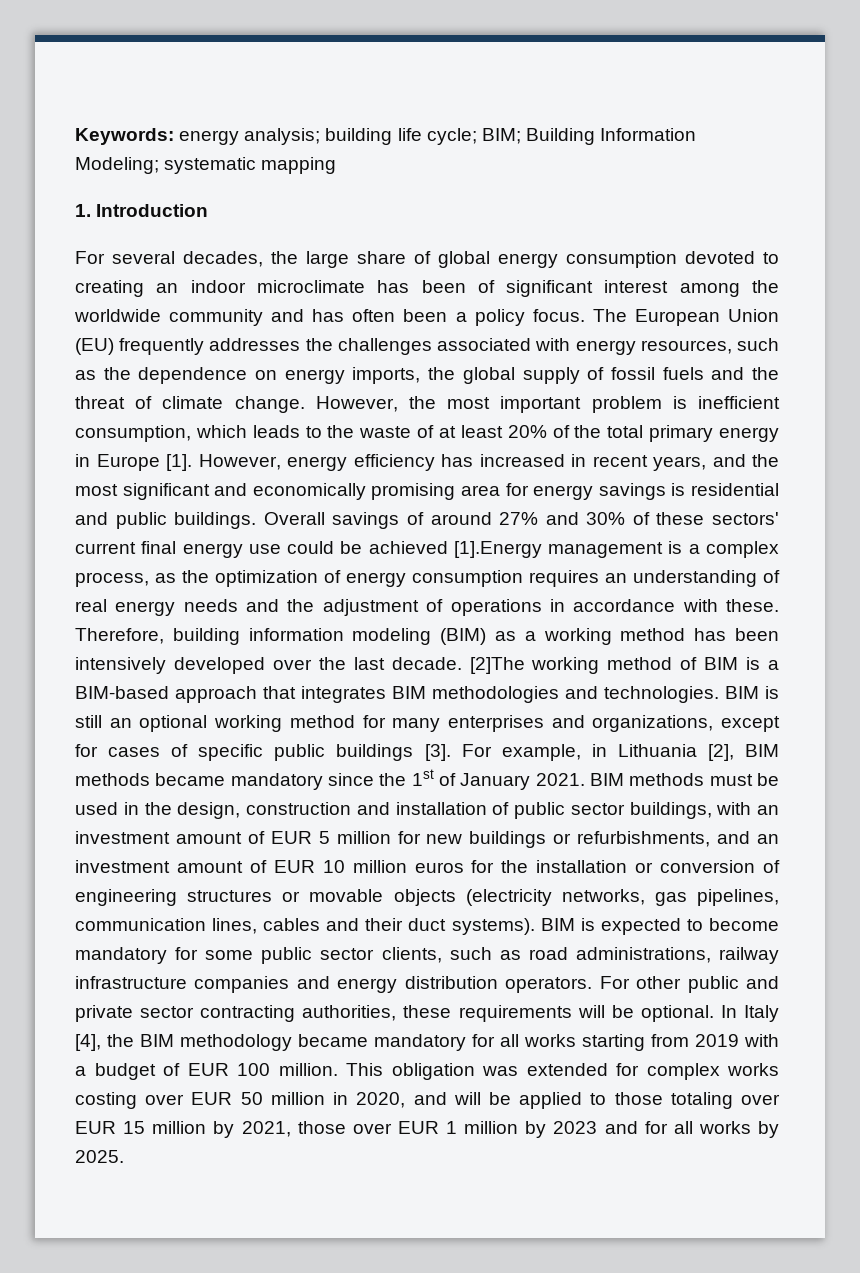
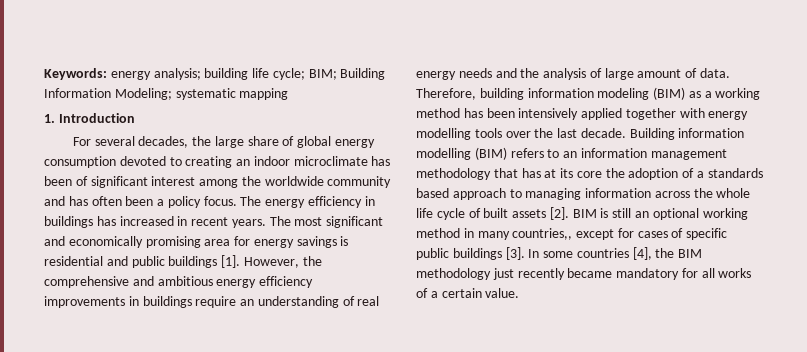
- The European Union (EU) frequently addresses the challenges associated with energy resources, such as the dependence on energy imports, the global supply of fossil fuels and the threat of climate change. However, the most important problem is inefficient consumption, which leads to the waste of at least 20% of the total primary energy in Europe [1]. However, energy efficiency has increased in recent years, and the most significant and economically promising area for energy savings is residential and public buildings. Overall savings of around 27% and 30% of these sectors' current final energy use could be achieved [1].Energy management is a complex process, as the optimization of energy consumption requires an understanding of real energy needs and the adjustment of operations in accordance with these.
+ The energy efficiency in buildings has increased in recent years. The most significant and economically promising area for energy savings is residential and public buildings [1]. However, the comprehensive and ambitious energy efficiency improvements in buildings require an understanding of real energy needs and the analysis of large amount of data.
- Therefore, building information modeling (BIM) as a working method has been intensively developed over the last decade. [2]The working method of BIM is a BIM-based approach that integrates BIM methodologies and technologies.
+ Therefore, building information modeling (BIM) as a working method has been intensively applied together with energy modelling tools over the last decade. Building information modelling (BIM) refers to an information management methodology that has at its core the adoption of a standards based approach to managing information across the whole life cycle of built assets [2].
- BIM is still an optional working method for many enterprises and organizations, except for cases of specific public buildings [3].
+ BIM is still an optional working method in many countries,, except for cases of specific public buildings [3].
- For example, in Lithuania [2], BIM methods became mandatory since the 1st of January 2021. BIM methods must be used in the design, construction and installation of public sector buildings, with an investment amount of EUR 5 million for new buildings or refurbishments, and an investment amount of EUR 10 million euros for the installation or conversion of engineering structures or movable objects (electricity networks, gas pipelines, communication lines, cables and their duct systems). BIM is expected to become mandatory for some public sector clients, such as road administrations, railway infrastructure companies and energy distribution operators. For other public and private sector contracting authorities, these requirements will be optional. In Italy [4], the BIM methodology became mandatory for all works starting from 2019 with a budget of EUR 100 million. This obligation was extended for complex works costing over EUR 50 million in 2020, and will be applied to those totaling over EUR 15 million by 2021, those over EUR 1 million by 2023 and for all works by 2025.
+ In some countries [4], the BIM methodology just recently became mandatory for all works of a certain value.

